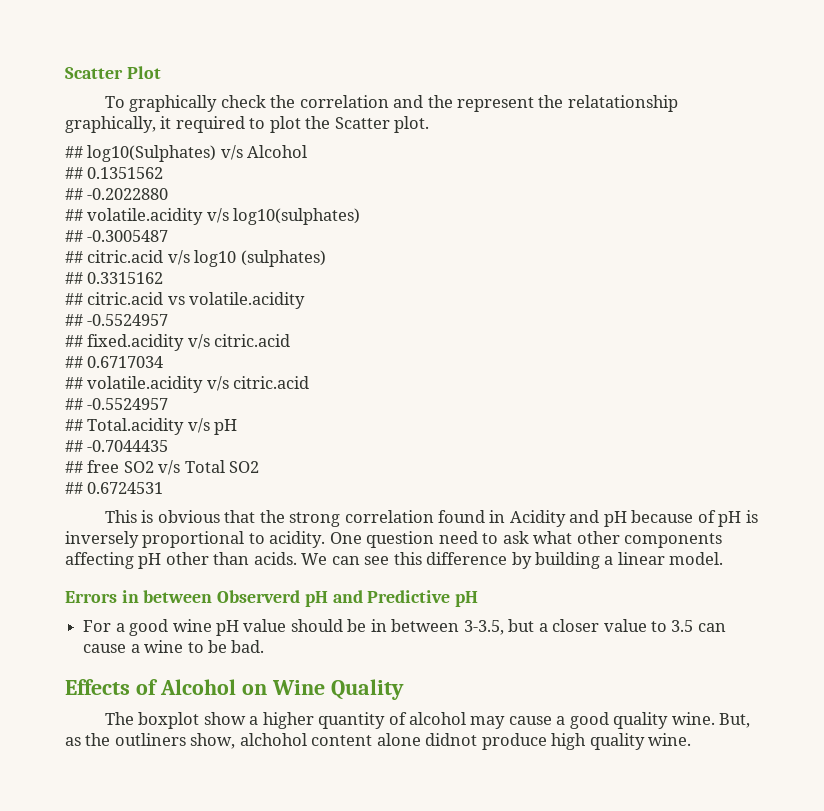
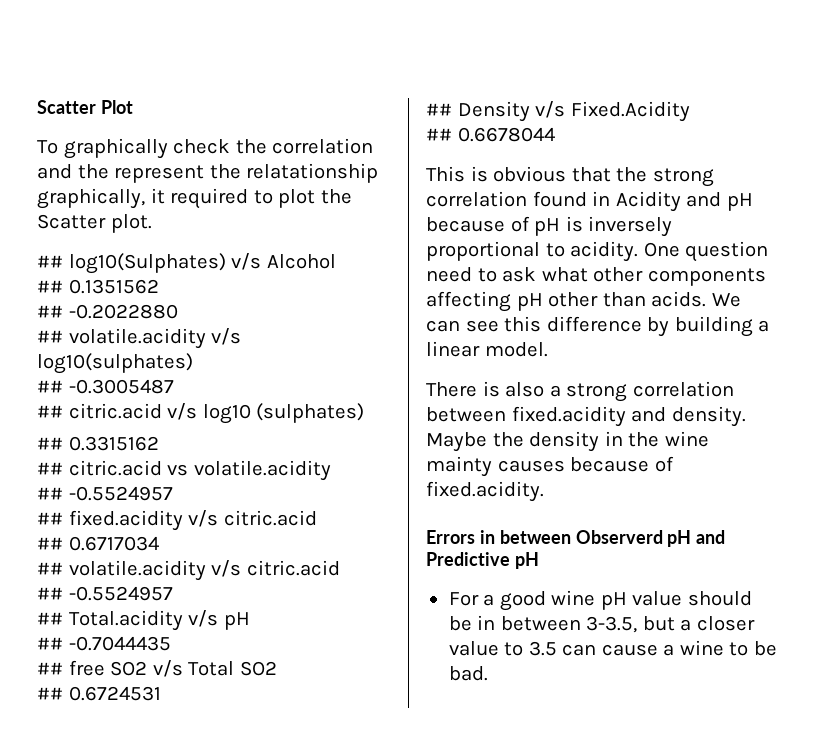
+ ## Density v/s Fixed.Acidity
+ ## 0.6678044
+ There is also a strong correlation between fixed.acidity and density. Maybe the density in the wine mainty causes because of fixed.acidity.
- Effects of Alcohol on Wine Quality
- The boxplot show a higher quantity of alcohol may cause a good quality wine. But, as the outliners show, alchohol content alone didnot produce high quality wine.

